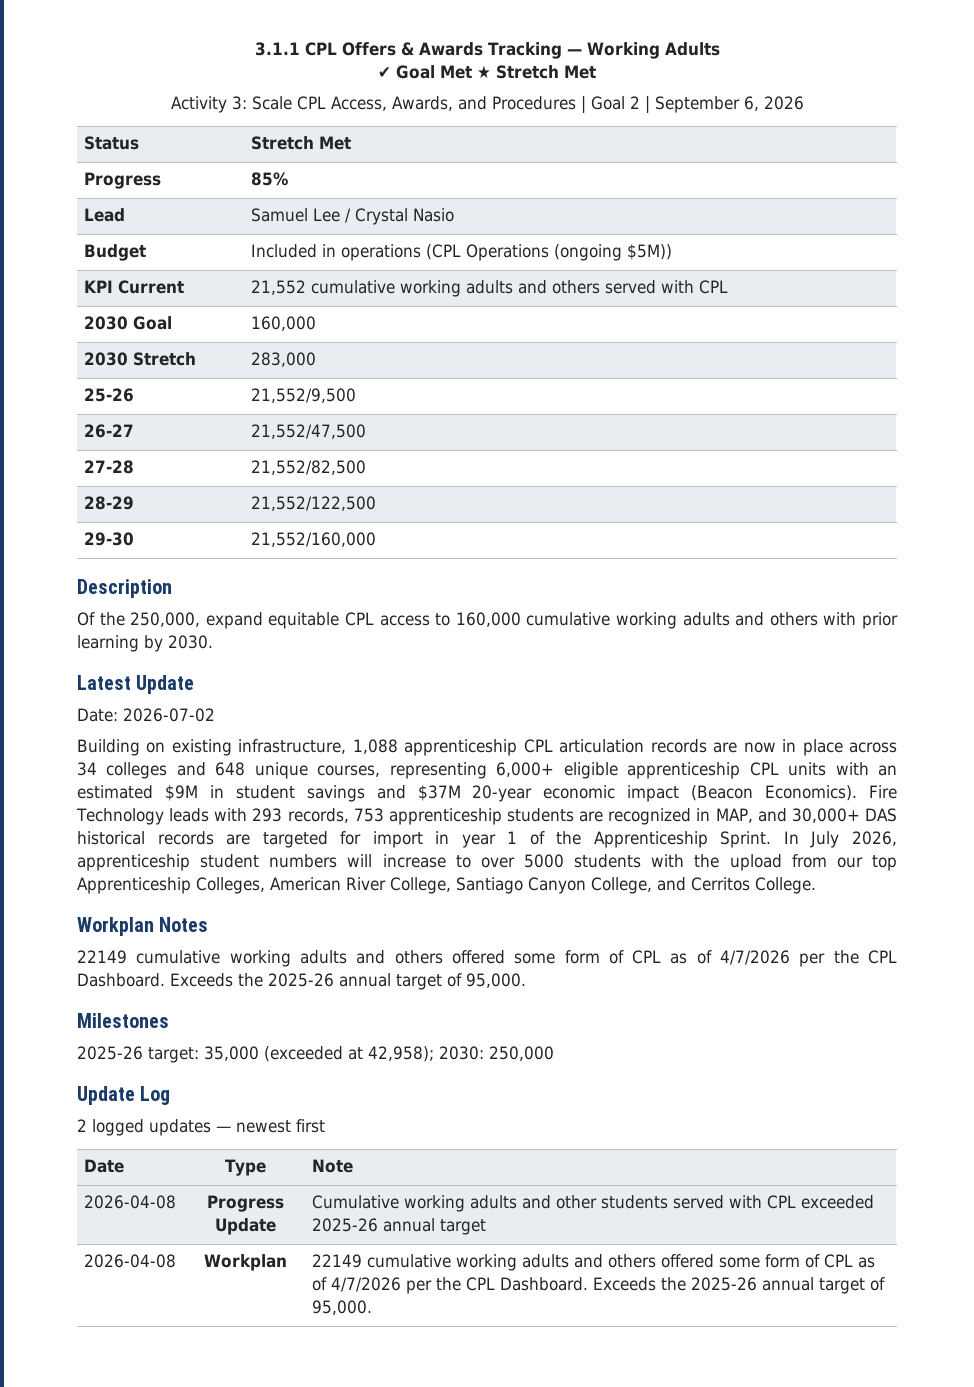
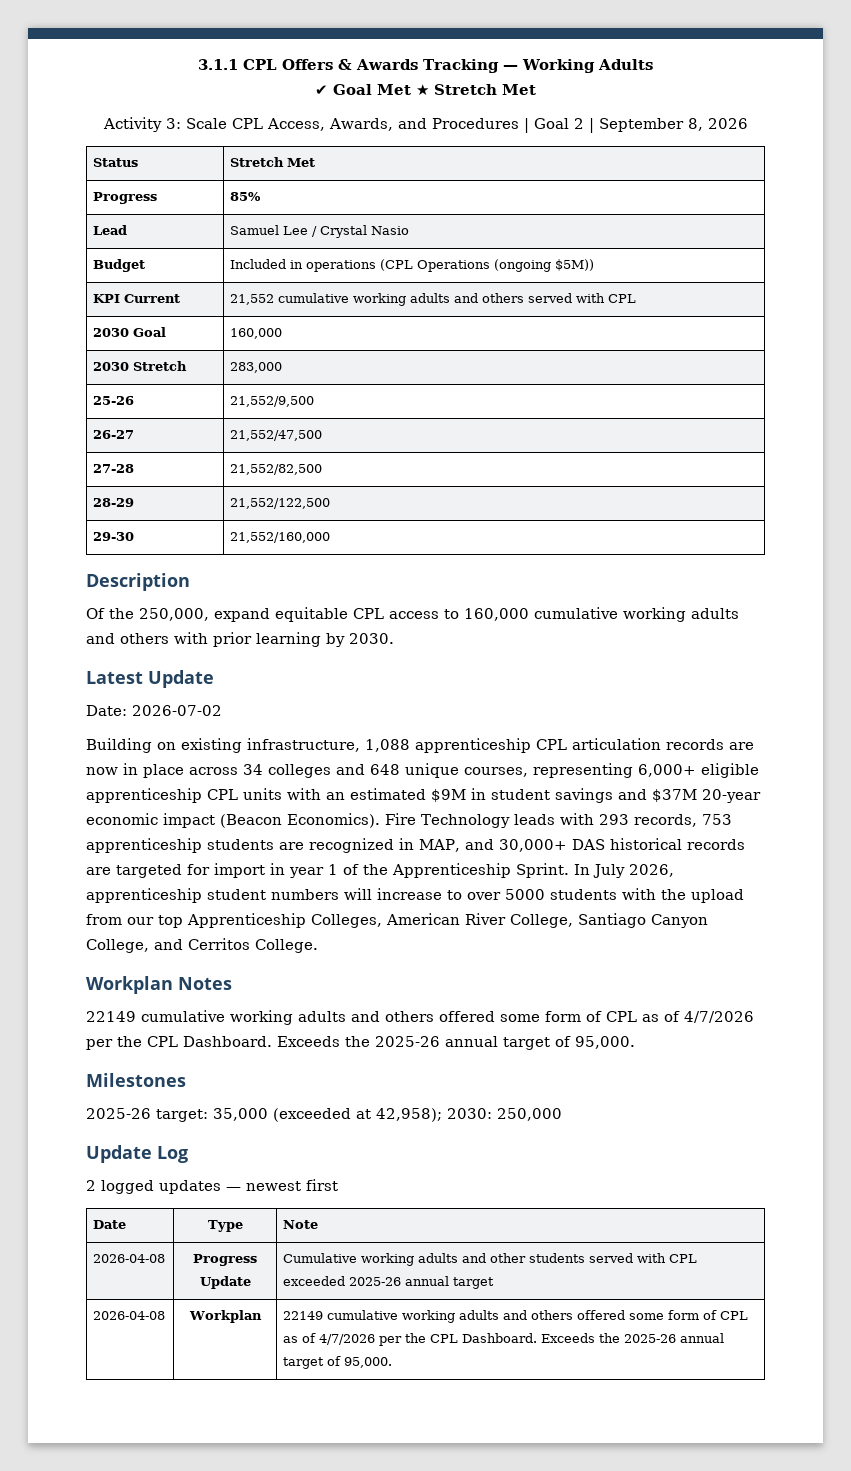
- Activity 3: Scale CPL Access, Awards, and Procedures | Goal 2 | September 6, 2026
+ Activity 3: Scale CPL Access, Awards, and Procedures | Goal 2 | September 8, 2026

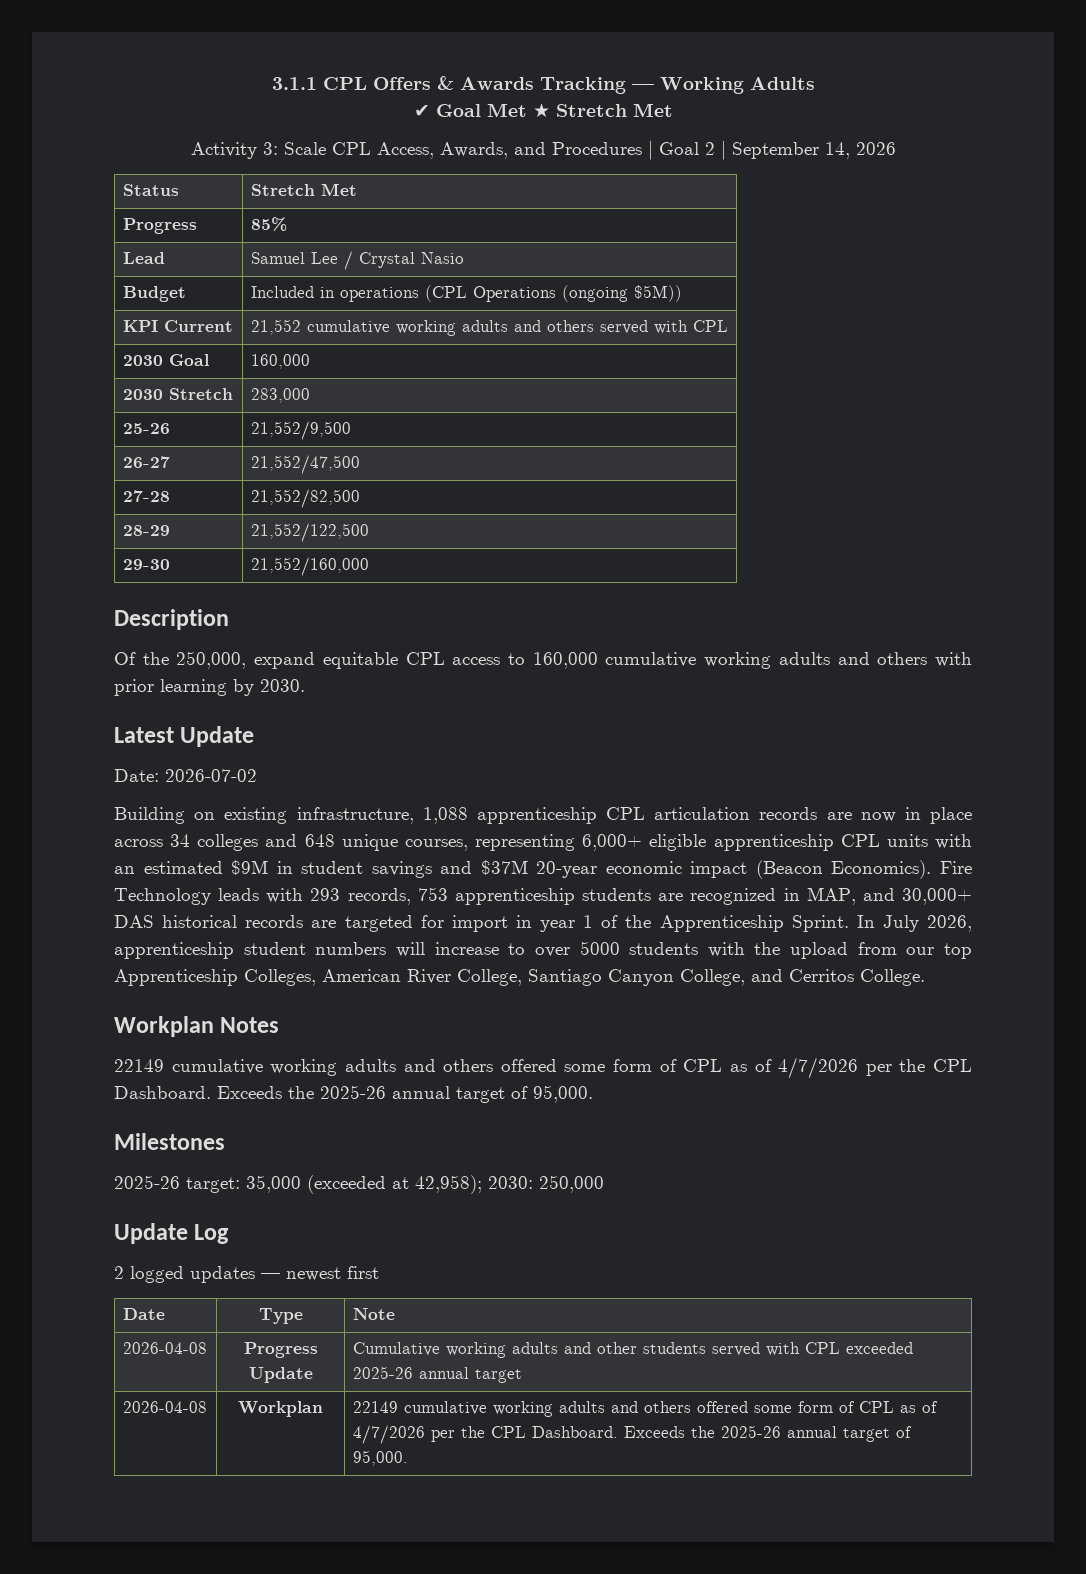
- Activity 3: Scale CPL Access, Awards, and Procedures | Goal 2 | September 8, 2026
+ Activity 3: Scale CPL Access, Awards, and Procedures | Goal 2 | September 14, 2026

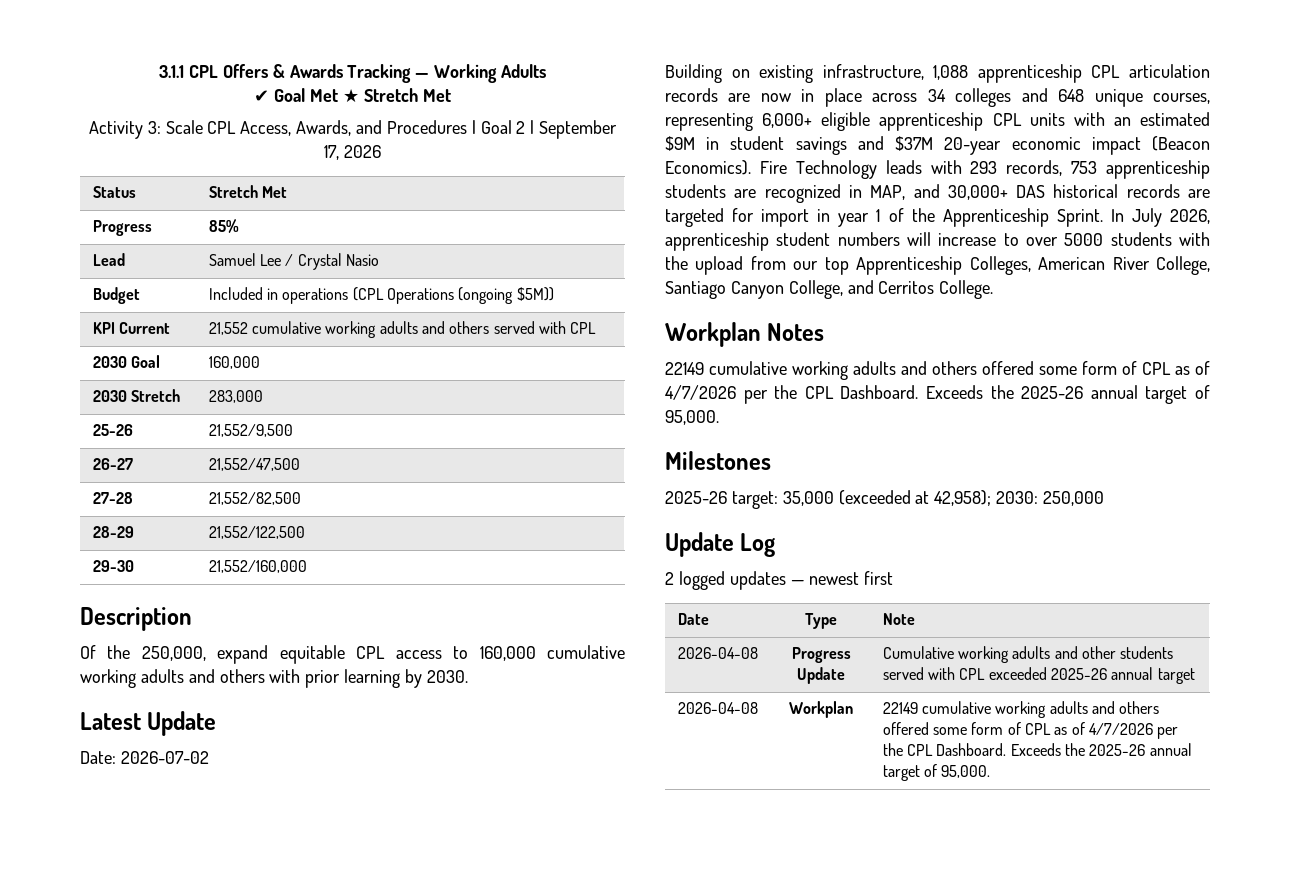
- Activity 3: Scale CPL Access, Awards, and Procedures | Goal 2 | September 14, 2026
+ Activity 3: Scale CPL Access, Awards, and Procedures | Goal 2 | September 17, 2026

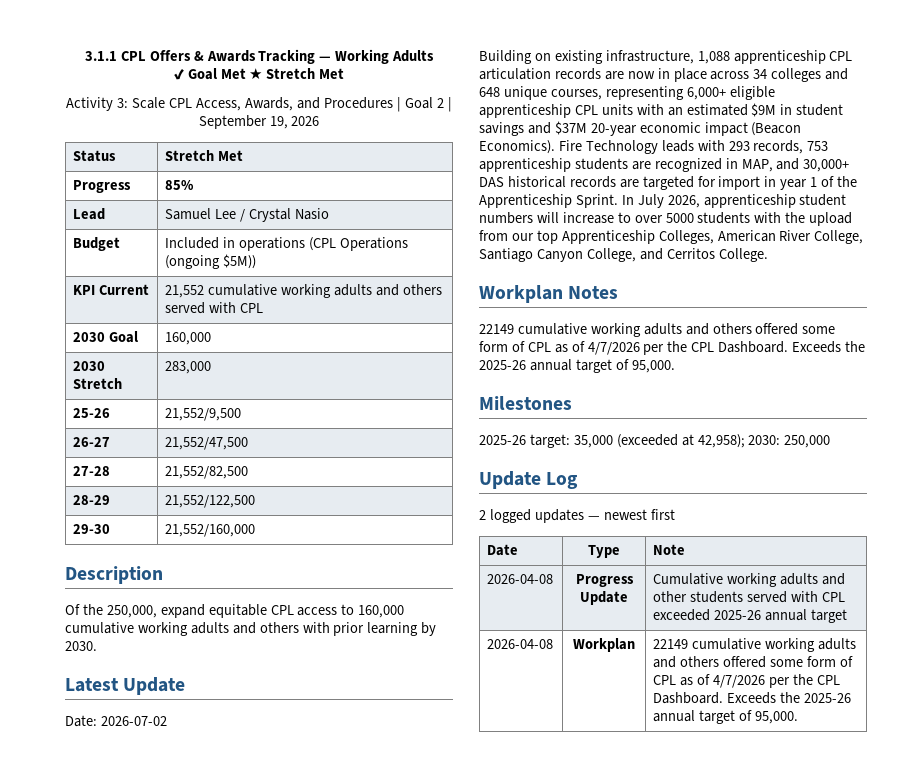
- Activity 3: Scale CPL Access, Awards, and Procedures | Goal 2 | September 17, 2026
+ Activity 3: Scale CPL Access, Awards, and Procedures | Goal 2 | September 19, 2026

